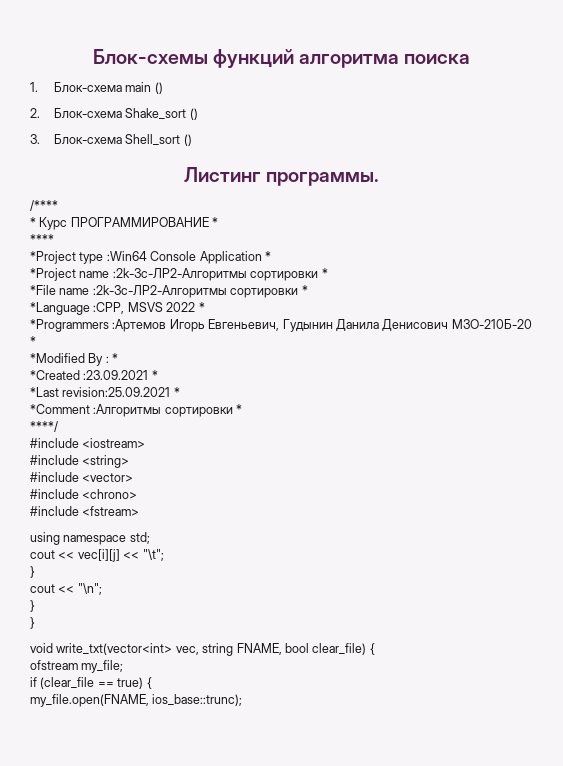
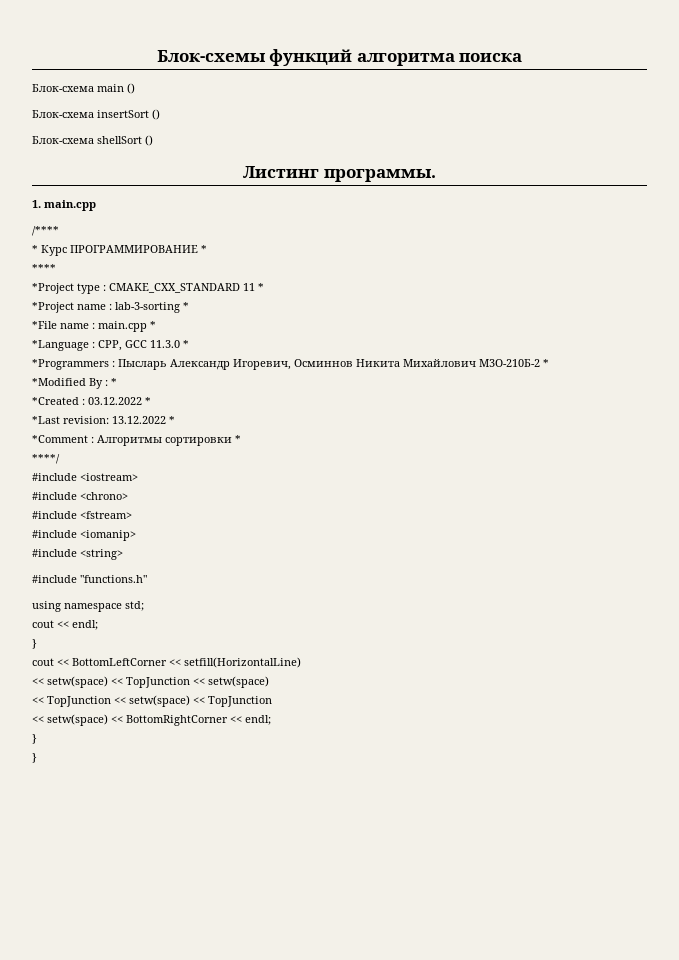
- 1. Блок-схема main ()
+ Блок-схема main ()
- 2. Блок-схема Shake_sort ()
- 3. Блок-схема Shell_sort ()
+ Блок-схема insertSort ()
+ Блок-схема shellSort ()
+ 1. main.cpp
- *Project type :Win64 Console Application *
+ *Project type : CMAKE_CXX_STANDARD 11 *
- *Project name :2k-3c-ЛР2-Алгоритмы сортировки *
+ *Project name : lab-3-sorting *
- *File name :2k-3c-ЛР2-Алгоритмы сортировки *
+ *File name : main.cpp *
- *Language :CPP, MSVS 2022 *
- *Programmers :Артемов Игорь Евгеньевич, Гудынин Данила Денисович М3О-210Б-20 *
+ *Language : CPP, GCC 11.3.0 *
+ *Programmers : Пысларь Александр Игоревич, Осминнов Никита Михайлович М3О-210Б-2 *
- *Created :23.09.2021 *
+ *Created : 03.12.2022 *
- *Last revision:25.09.2021 *
+ *Last revision: 13.12.2022 *
- *Comment :Алгоритмы сортировки *
+ *Comment : Алгоритмы сортировки *
- #include <string>
- #include <vector>
+ #include <iomanip>
+ #include <string>
+ #include "functions.h"
- cout << vec[i][j] << "\t";
+ cout << endl;
- cout << "\n";
+ cout << BottomLeftCorner << setfill(HorizontalLine)
+ << setw(space) << TopJunction << setw(space)
+ << TopJunction << setw(space) << TopJunction
+ << setw(space) << BottomRightCorner << endl;
  }
  }
- void write_txt(vector<int> vec, string FNAME, bool clear_file) {
- ofstream my_file;
- if (clear_file == true) {
- my_file.open(FNAME, ios_base::trunc);

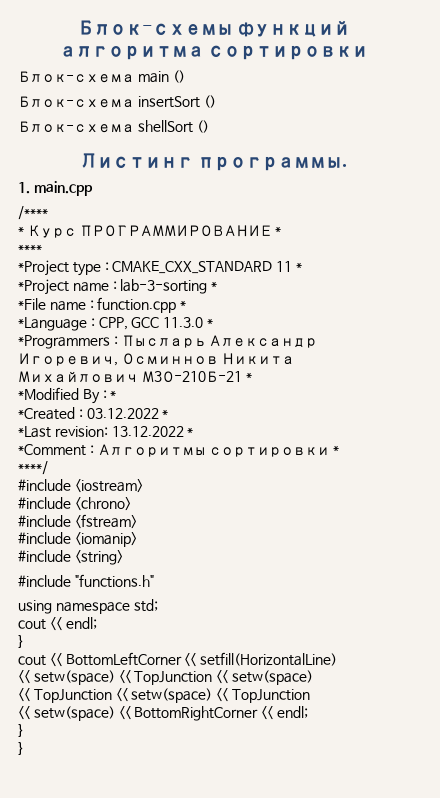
- Блок-схемы функций алгоритма поиска
+ Блок-схемы функций алгоритма сортировки
- *File name : main.cpp *
+ *File name : function.cpp *
- *Programmers : Пысларь Александр Игоревич, Осминнов Никита Михайлович М3О-210Б-2 *
+ *Programmers : Пысларь Александр Игоревич, Осминнов Никита Михайлович М3О-210Б-21 *

